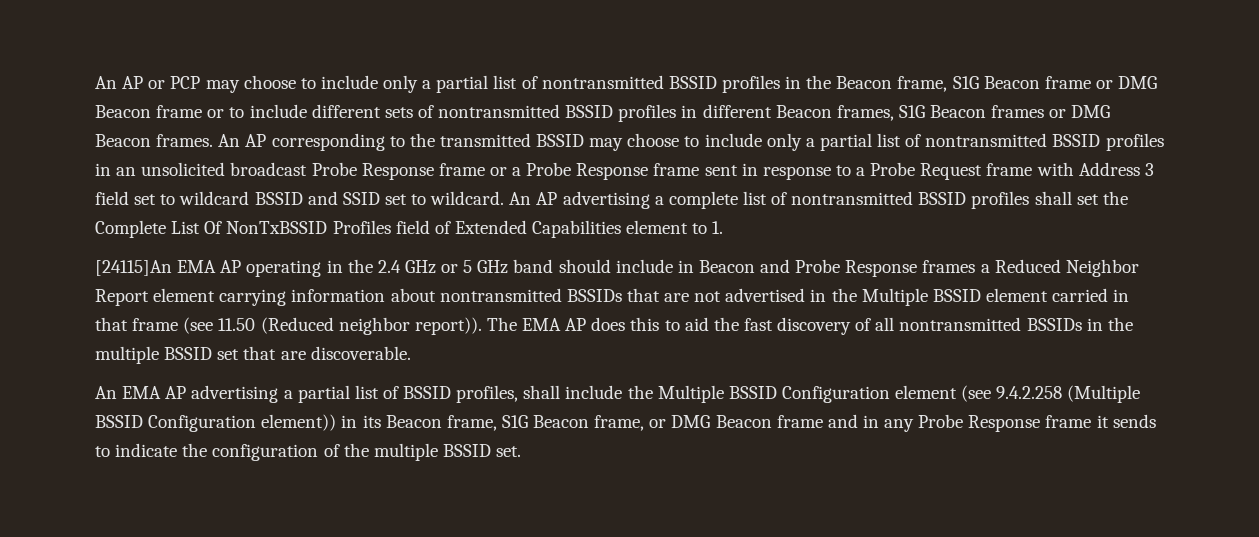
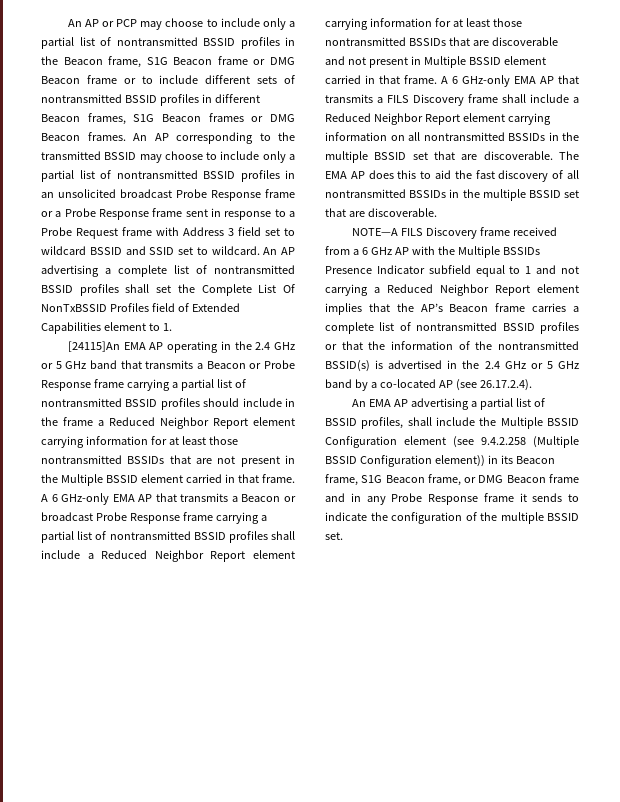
- [24115]An EMA AP operating in the 2.4 GHz or 5 GHz band should include in Beacon and Probe Response frames a Reduced Neighbor Report element carrying information about nontransmitted BSSIDs that are not advertised in the Multiple BSSID element carried in that frame (see 11.50 (Reduced neighbor report)).
+ [24115]An EMA AP operating in the 2.4 GHz or 5 GHz band that transmits a Beacon or Probe Response frame carrying a partial list of nontransmitted BSSID profiles should include in the frame a Reduced Neighbor Report element carrying information for at least those nontransmitted BSSIDs that are not present in the Multiple BSSID element carried in that frame. A 6 GHz-only EMA AP that transmits a Beacon or broadcast Probe Response frame carrying a partial list of nontransmitted BSSID profiles shall include a Reduced Neighbor Report element carrying information for at least those nontransmitted BSSIDs that are discoverable and not present in Multiple BSSID element carried in that frame. A 6 GHz-only EMA AP that transmits a FILS Discovery frame shall include a Reduced Neighbor Report element carrying information on all nontransmitted BSSIDs in the multiple BSSID set that are discoverable.
+ NOTE—A FILS Discovery frame received from a 6 GHz AP with the Multiple BSSIDs Presence Indicator subfield equal to 1 and not carrying a Reduced Neighbor Report element implies that the AP’s Beacon frame carries a complete list of nontransmitted BSSID profiles or that the information of the nontransmitted BSSID(s) is advertised in the 2.4 GHz or 5 GHz band by a co-located AP (see 26.17.2.4).

